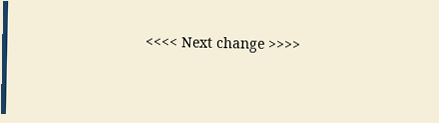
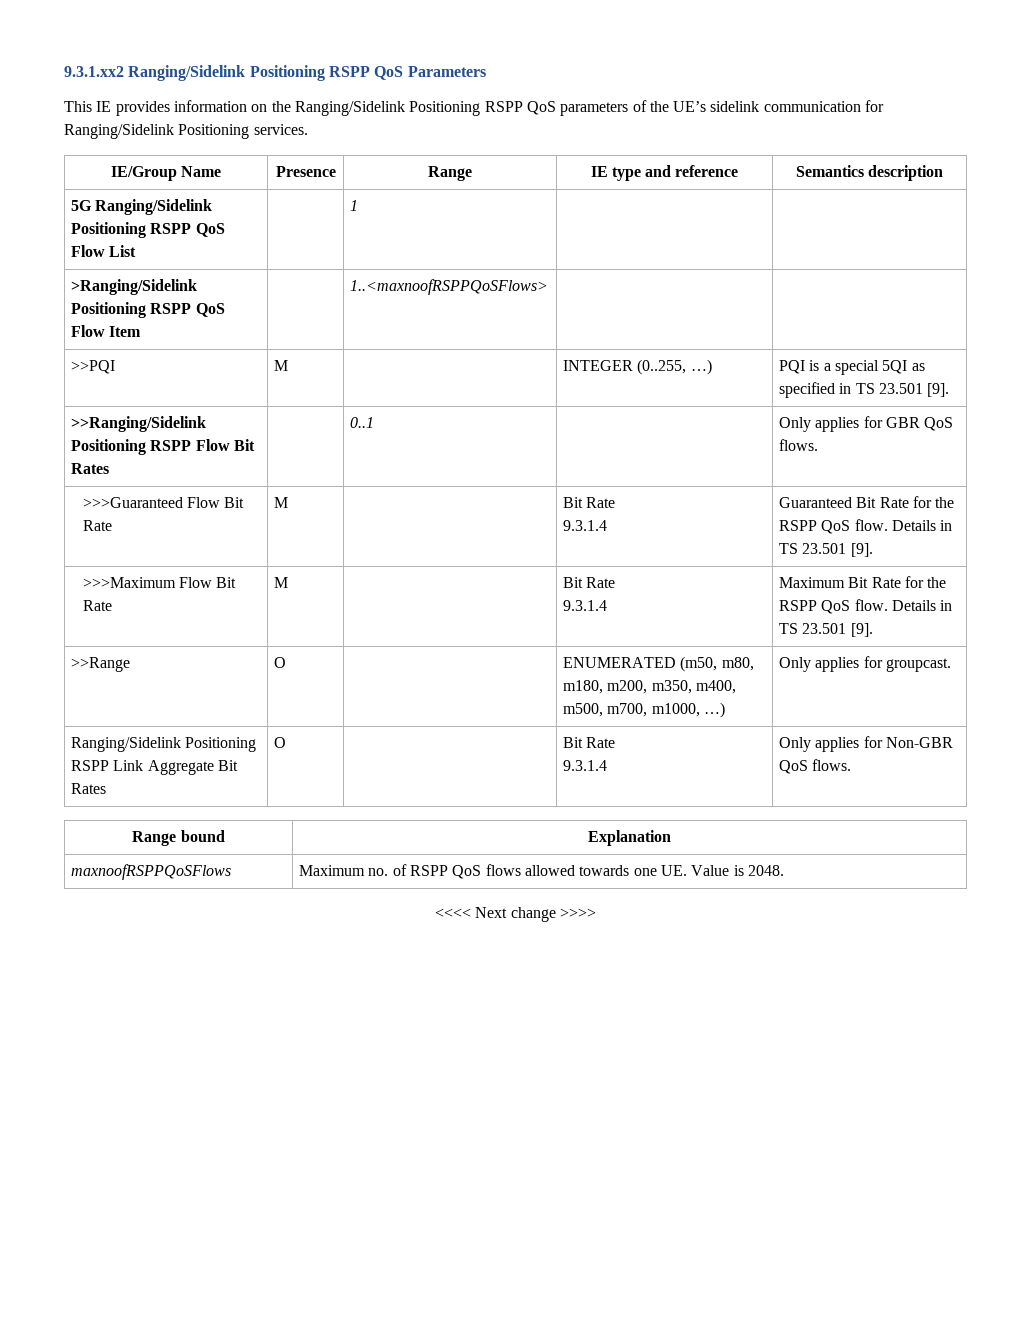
+ 9.3.1.xx2 Ranging/Sidelink Positioning RSPP QoS Parameters
+ This IE provides information on the Ranging/Sidelink Positioning RSPP QoS parameters of the UE’s sidelink communication for Ranging/Sidelink Positioning services.
+ IE/Group Name | Presence | Range | IE type and reference | Semantics description
+ 5G Ranging/Sidelink Positioning RSPP QoS Flow List | | 1 | |
+ >Ranging/Sidelink Positioning RSPP QoS Flow Item | | 1..<maxnoofRSPPQoSFlows> | |
+ >>PQI | M | | INTEGER (0..255, …) | PQI is a special 5QI as specified in TS 23.501 [9].
+ >>Ranging/Sidelink Positioning RSPP Flow Bit Rates | | 0..1 | | Only applies for GBR QoS flows.
+ >>>Guaranteed Flow Bit Rate | M | | Bit Rate
+ 9.3.1.4 | Guaranteed Bit Rate for the RSPP QoS flow. Details in TS 23.501 [9].
+ >>>Maximum Flow Bit Rate | M | | Bit Rate
+ 9.3.1.4 | Maximum Bit Rate for the RSPP QoS flow. Details in TS 23.501 [9].
+ >>Range | O | | ENUMERATED (m50, m80, m180, m200, m350, m400, m500, m700, m1000, …) | Only applies for groupcast.
+ Ranging/Sidelink Positioning RSPP Link Aggregate Bit Rates | O | | Bit Rate
+ 9.3.1.4 | Only applies for Non-GBR QoS flows.
+ Range bound | Explanation
+ maxnoofRSPPQoSFlows | Maximum no. of RSPP QoS flows allowed towards one UE. Value is 2048.

